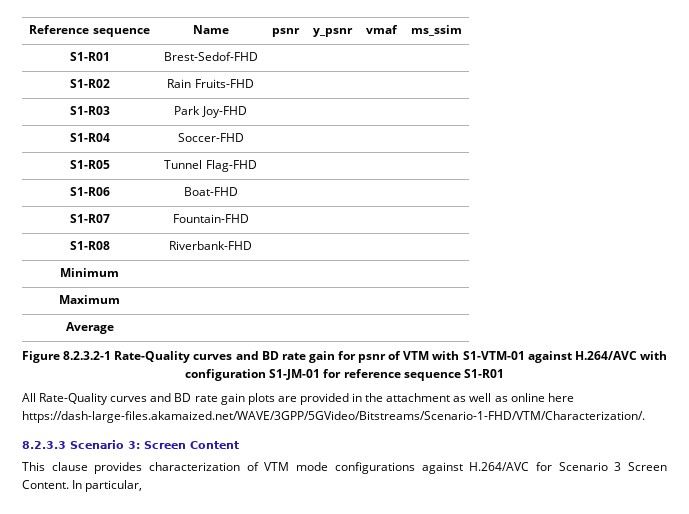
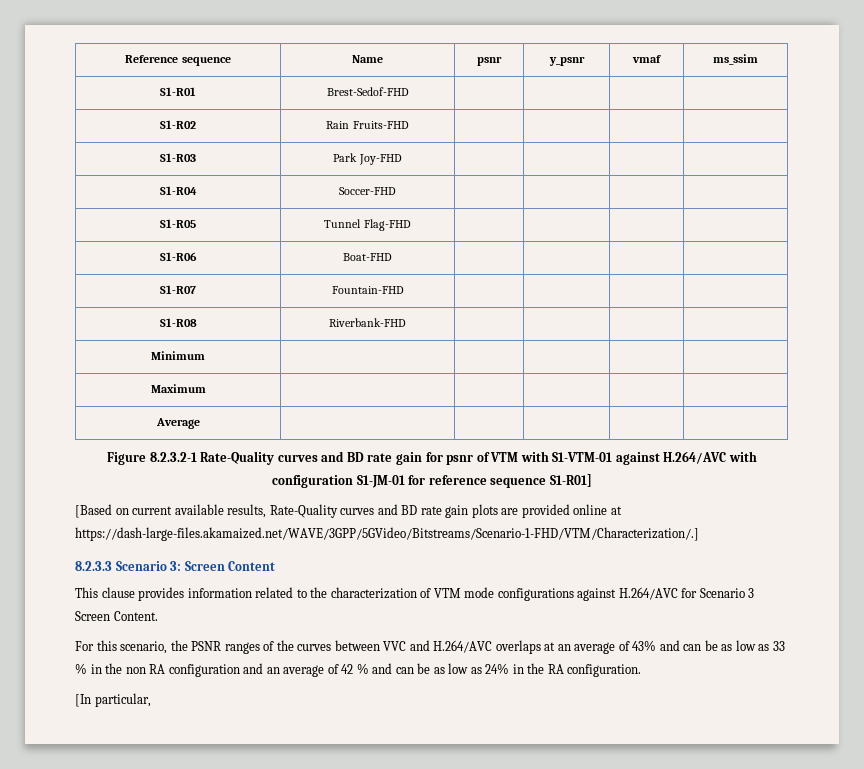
- Figure 8.2.3.2-1 Rate-Quality curves and BD rate gain for psnr of VTM with S1-VTM-01 against H.264/AVC with configuration S1-JM-01 for reference sequence S1-R01
- All Rate-Quality curves and BD rate gain plots are provided in the attachment as well as online here https://dash-large-files.akamaized.net/WAVE/3GPP/5GVideo/Bitstreams/Scenario-1-FHD/VTM/Characterization/.
+ Figure 8.2.3.2-1 Rate-Quality curves and BD rate gain for psnr of VTM with S1-VTM-01 against H.264/AVC with configuration S1-JM-01 for reference sequence S1-R01]
+ [Based on current available results, Rate-Quality curves and BD rate gain plots are provided online at https://dash-large-files.akamaized.net/WAVE/3GPP/5GVideo/Bitstreams/Scenario-1-FHD/VTM/Characterization/.]
- This clause provides characterization of VTM mode configurations against H.264/AVC for Scenario 3 Screen Content. In particular,
+ This clause provides information related to the characterization of VTM mode configurations against H.264/AVC for Scenario 3 Screen Content.
+ For this scenario, the PSNR ranges of the curves between VVC and H.264/AVC overlaps at an average of 43% and can be as low as 33 % in the non RA configuration and an average of 42 % and can be as low as 24% in the RA configuration.
+ [In particular,

